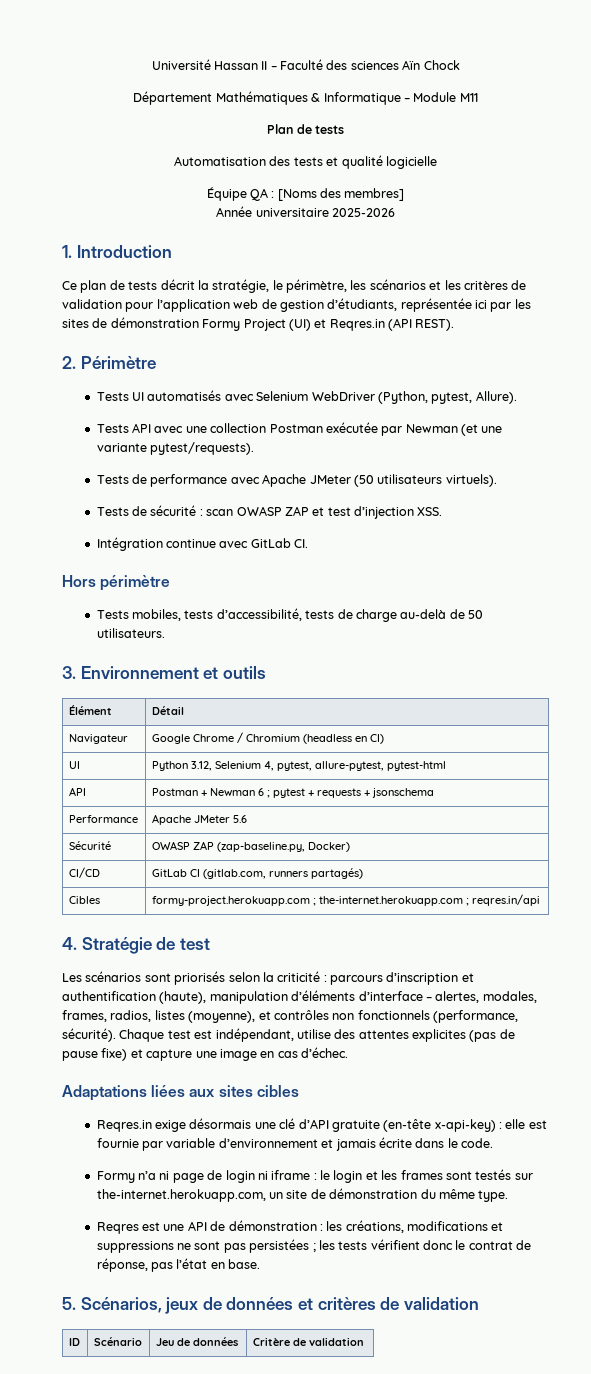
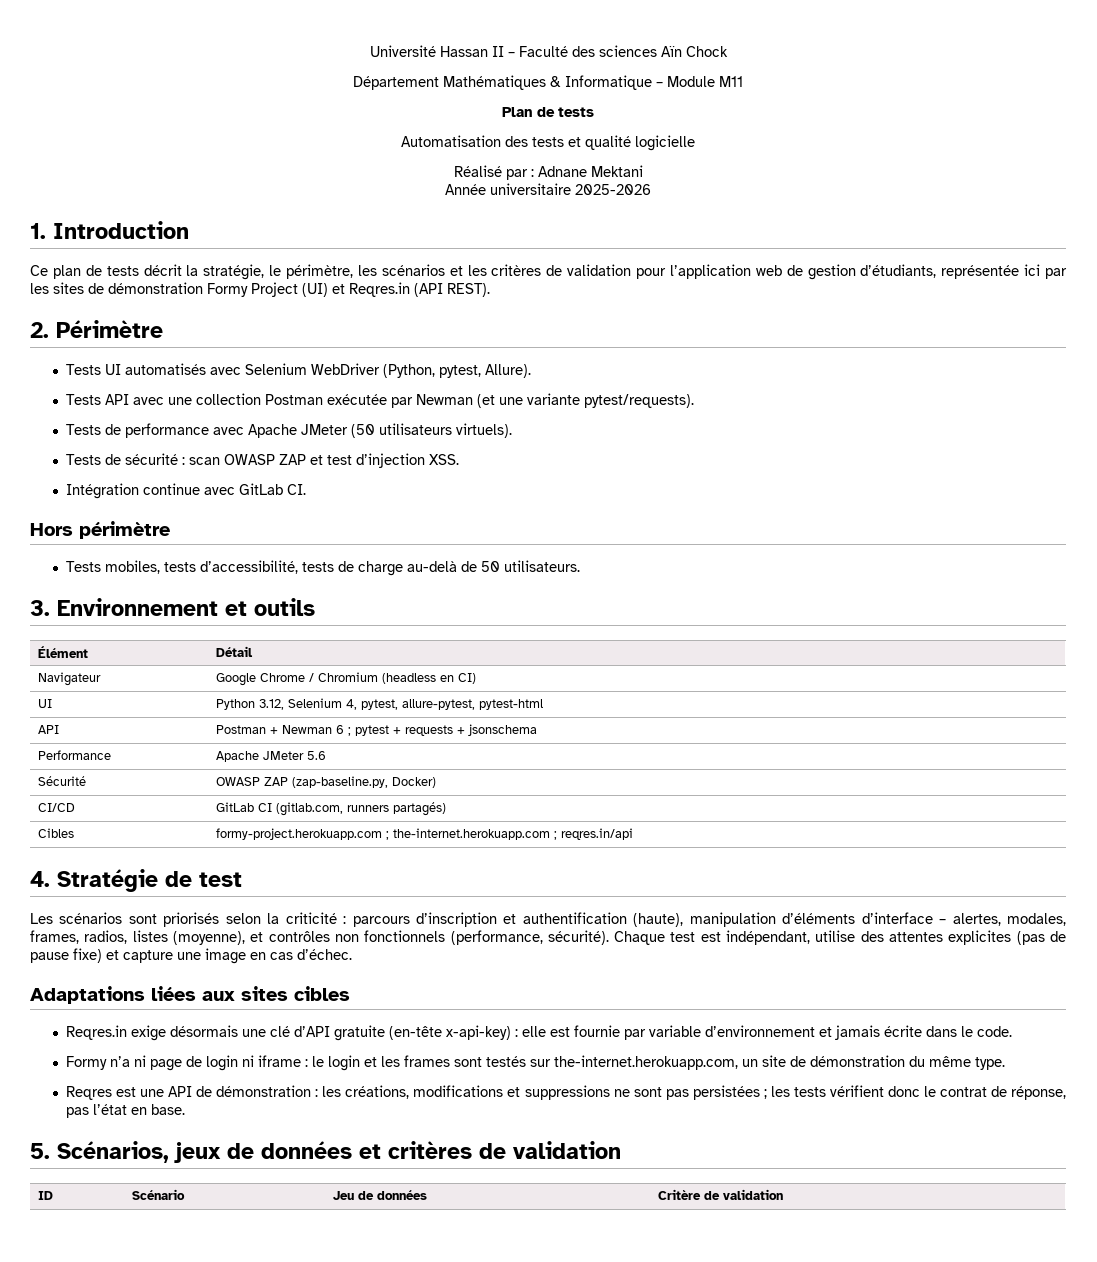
- Équipe QA : [Noms des membres]
+ Réalisé par : Adnane Mektani

